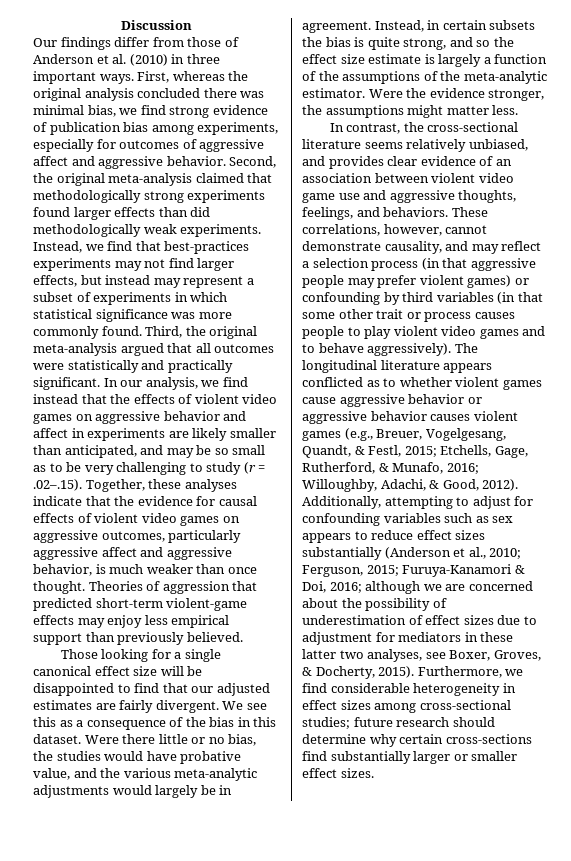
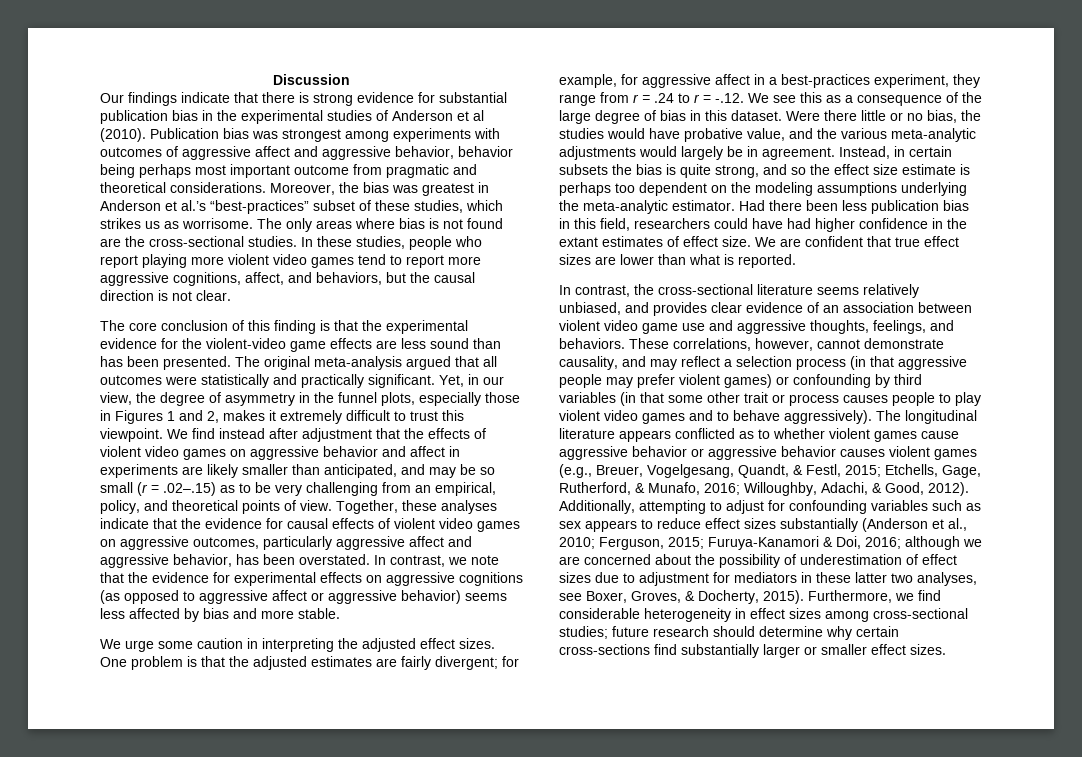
- Our findings differ from those of Anderson et al. (2010) in three important ways. First, whereas the original analysis concluded there was minimal bias, we find strong evidence of publication bias among experiments, especially for outcomes of aggressive affect and aggressive behavior. Second, the original meta-analysis claimed that methodologically strong experiments found larger effects than did methodologically weak experiments. Instead, we find that best-practices experiments may not find larger effects, but instead may represent a subset of experiments in which statistical significance was more commonly found. Third, the original meta-analysis argued that all outcomes were statistically and practically significant.
+ Our findings indicate that there is strong evidence for substantial publication bias in the experimental studies of Anderson et al (2010). Publication bias was strongest among experiments with outcomes of aggressive affect and aggressive behavior, behavior being perhaps most important outcome from pragmatic and theoretical considerations. Moreover, the bias was greatest in Anderson et al.’s “best-practices” subset of these studies, which strikes us as worrisome. The only areas where bias is not found are the cross-sectional studies. In these studies, people who report playing more violent video games tend to report more aggressive cognitions, affect, and behaviors, but the causal direction is not clear.
+ The core conclusion of this finding is that the experimental evidence for the violent-video game effects are less sound than has been presented. The original meta-analysis argued that all outcomes were statistically and practically significant.
- In our analysis, we find instead that the effects of violent video games on aggressive behavior and affect in experiments are likely smaller than anticipated, and may be so small as to be very challenging to study (r = .02–.15). Together, these analyses indicate that the evidence for causal effects of violent video games on aggressive outcomes, particularly aggressive affect and aggressive behavior, is much weaker than once thought. Theories of aggression that predicted short-term violent-game effects may enjoy less empirical support than previously believed.
- Those looking for a single canonical effect size will be disappointed to find that our adjusted estimates are fairly divergent. We see this as a consequence of the bias in this dataset.
+ Yet, in our view, the degree of asymmetry in the funnel plots, especially those in Figures 1 and 2, makes it extremely difficult to trust this viewpoint. We find instead after adjustment that the effects of violent video games on aggressive behavior and affect in experiments are likely smaller than anticipated, and may be so small (r = .02–.15) as to be very challenging from an empirical, policy, and theoretical points of view. Together, these analyses indicate that the evidence for causal effects of violent video games on aggressive outcomes, particularly aggressive affect and aggressive behavior, has been overstated. In contrast, we note that the evidence for experimental effects on aggressive cognitions (as opposed to aggressive affect or aggressive behavior) seems less affected by bias and more stable.
+ We urge some caution in interpreting the adjusted effect sizes. One problem is that the adjusted estimates are fairly divergent; for example, for aggressive affect in a best-practices experiment, they range from r = .24 to r = -.12. We see this as a consequence of the large degree of bias in this dataset.
- Instead, in certain subsets the bias is quite strong, and so the effect size estimate is largely a function of the assumptions of the meta-analytic estimator. Were the evidence stronger, the assumptions might matter less.
+ Instead, in certain subsets the bias is quite strong, and so the effect size estimate is perhaps too dependent on the modeling assumptions underlying the meta-analytic estimator. Had there been less publication bias in this field, researchers could have had higher confidence in the extant estimates of effect size. We are confident that true effect sizes are lower than what is reported.

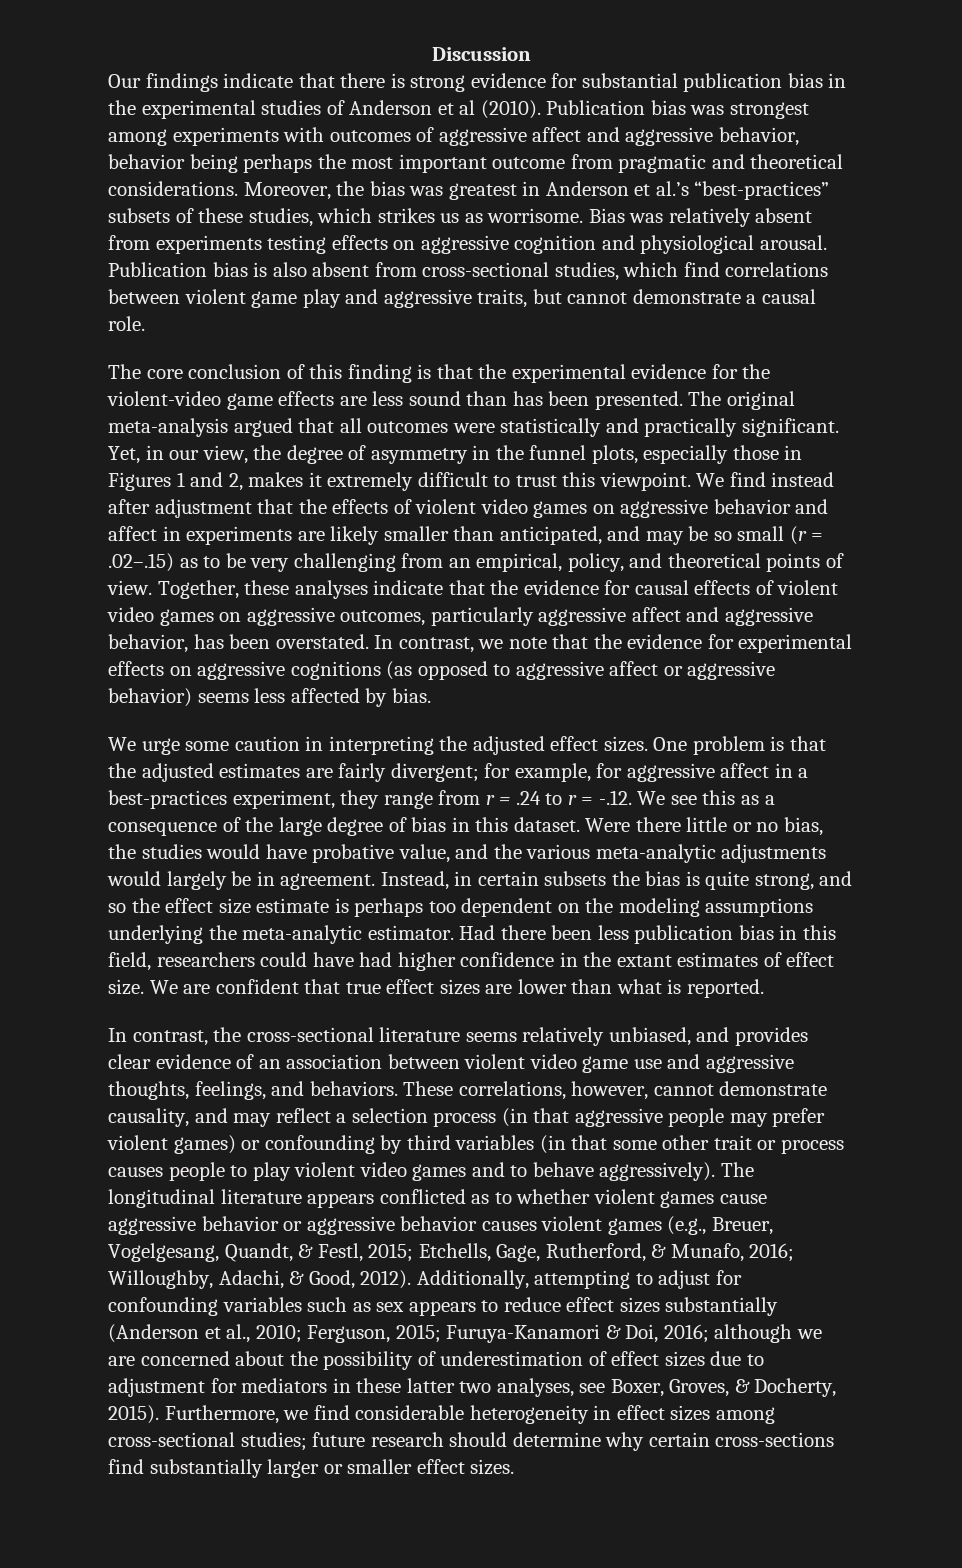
- Publication bias was strongest among experiments with outcomes of aggressive affect and aggressive behavior, behavior being perhaps most important outcome from pragmatic and theoretical considerations.
+ Publication bias was strongest among experiments with outcomes of aggressive affect and aggressive behavior, behavior being perhaps the most important outcome from pragmatic and theoretical considerations.
- Moreover, the bias was greatest in Anderson et al.’s “best-practices” subset of these studies, which strikes us as worrisome.
+ Moreover, the bias was greatest in Anderson et al.’s “best-practices” subsets of these studies, which strikes us as worrisome.
- The only areas where bias is not found are the cross-sectional studies. In these studies, people who report playing more violent video games tend to report more aggressive cognitions, affect, and behaviors, but the causal direction is not clear.
+ Bias was relatively absent from experiments testing effects on aggressive cognition and physiological arousal. Publication bias is also absent from cross-sectional studies, which find correlations between violent game play and aggressive traits, but cannot demonstrate a causal role.
- In contrast, we note that the evidence for experimental effects on aggressive cognitions (as opposed to aggressive affect or aggressive behavior) seems less affected by bias and more stable.
+ In contrast, we note that the evidence for experimental effects on aggressive cognitions (as opposed to aggressive affect or aggressive behavior) seems less affected by bias.

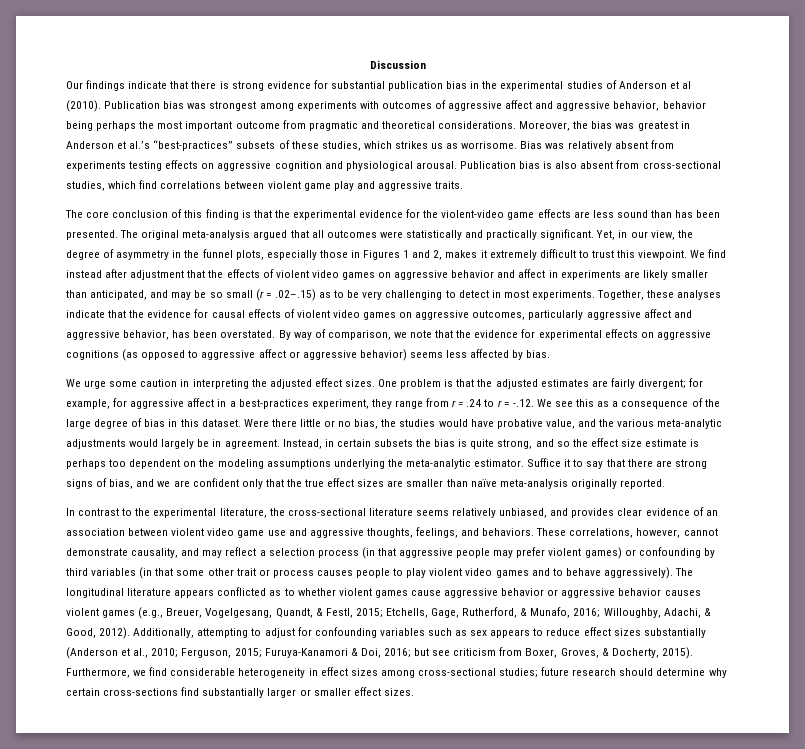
- Publication bias is also absent from cross-sectional studies, which find correlations between violent game play and aggressive traits, but cannot demonstrate a causal role.
+ Publication bias is also absent from cross-sectional studies, which find correlations between violent game play and aggressive traits.
- We find instead after adjustment that the effects of violent video games on aggressive behavior and affect in experiments are likely smaller than anticipated, and may be so small (r = .02–.15) as to be very challenging from an empirical, policy, and theoretical points of view.
+ We find instead after adjustment that the effects of violent video games on aggressive behavior and affect in experiments are likely smaller than anticipated, and may be so small (r = .02–.15) as to be very challenging to detect in most experiments.
- In contrast, we note that the evidence for experimental effects on aggressive cognitions (as opposed to aggressive affect or aggressive behavior) seems less affected by bias.
+ By way of comparison, we note that the evidence for experimental effects on aggressive cognitions (as opposed to aggressive affect or aggressive behavior) seems less affected by bias.
- Had there been less publication bias in this field, researchers could have had higher confidence in the extant estimates of effect size. We are confident that true effect sizes are lower than what is reported.
- In contrast, the cross-sectional literature seems relatively unbiased, and provides clear evidence of an association between violent video game use and aggressive thoughts, feelings, and behaviors.
+ Suffice it to say that there are strong signs of bias, and we are confident only that the true effect sizes are smaller than naïve meta-analysis originally reported.
+ In contrast to the experimental literature, the cross-sectional literature seems relatively unbiased, and provides clear evidence of an association between violent video game use and aggressive thoughts, feelings, and behaviors.
- Additionally, attempting to adjust for confounding variables such as sex appears to reduce effect sizes substantially (Anderson et al., 2010; Ferguson, 2015; Furuya-Kanamori & Doi, 2016; although we are concerned about the possibility of underestimation of effect sizes due to adjustment for mediators in these latter two analyses, see Boxer, Groves, & Docherty, 2015).
+ Additionally, attempting to adjust for confounding variables such as sex appears to reduce effect sizes substantially (Anderson et al., 2010; Ferguson, 2015; Furuya-Kanamori & Doi, 2016; but see criticism from Boxer, Groves, & Docherty, 2015).

